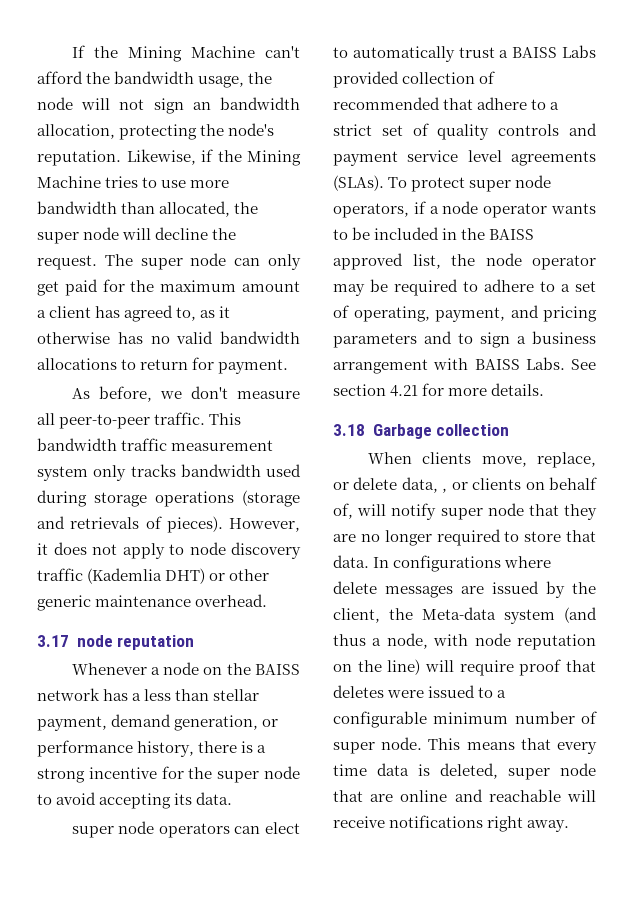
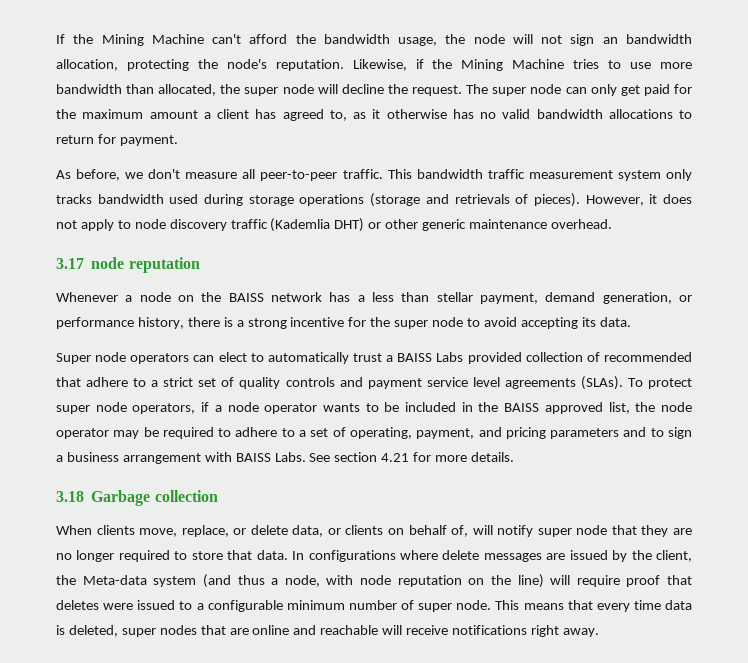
- super node operators can elect to automatically trust a BAISS Labs provided collection of recommended that adhere to a strict set of quality controls and payment service level agreements (SLAs).
+ Super node operators can elect to automatically trust a BAISS Labs provided collection of recommended that adhere to a strict set of quality controls and payment service level agreements (SLAs).
- When clients move, replace, or delete data, , or clients on behalf of, will notify super node that they are no longer required to store that data.
+ When clients move, replace, or delete data, or clients on behalf of, will notify super node that they are no longer required to store that data.
- This means that every time data is deleted, super node that are online and reachable will receive notifications right away.
+ This means that every time data is deleted, super nodes that are online and reachable will receive notifications right away.

